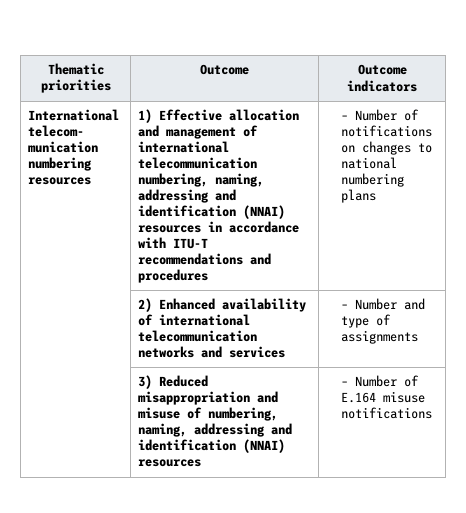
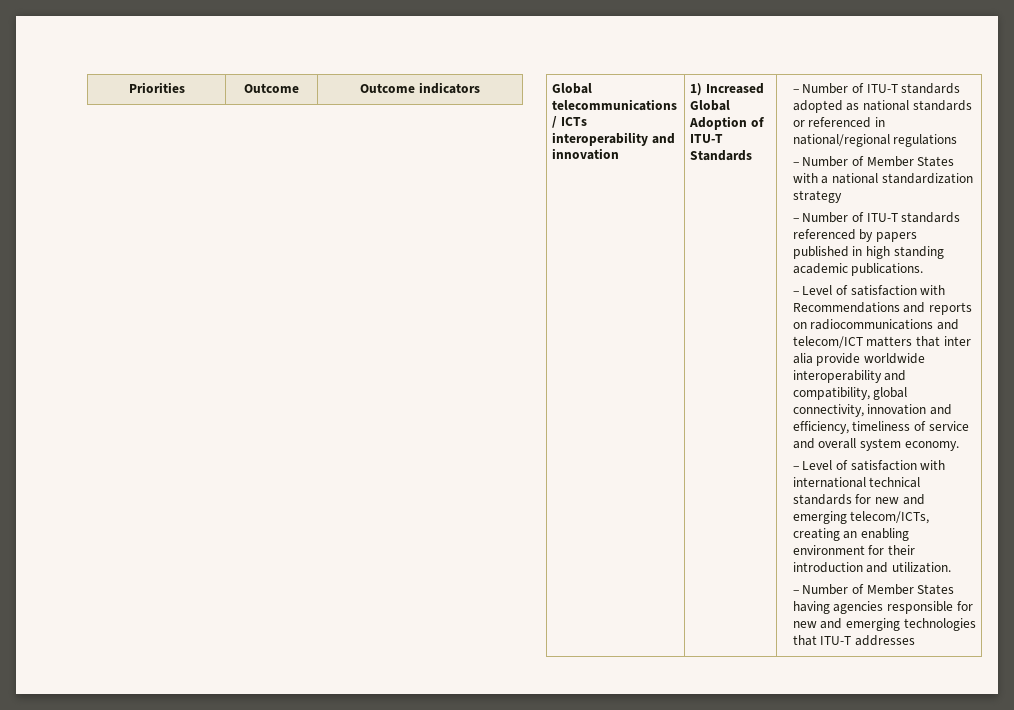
- Thematic priorities | Outcome | Outcome indicators
+ Priorities | Outcome | Outcome indicators
- International telecom- munication numbering resources | 1) Effective allocation and management of international telecommunication numbering, naming, addressing and identification (NNAI) resources in accordance with ITU-T recommendations and procedures | – Number of notifications on changes to national numbering plans
- | 2) Enhanced availability of international telecommunication networks and services | – Number and type of assignments
- | 3) Reduced misappropriation and misuse of numbering, naming, addressing and identification (NNAI) resources | – Number of E.164 misuse notifications
+ Global telecommunications / ICTs interoperability and innovation | 1) Increased Global Adoption of ITU-T Standards | – Number of ITU-T standards adopted as national standards or referenced in national/regional regulations
+ – Number of Member States with a national standardization strategy
+ – Number of ITU-T standards referenced by papers published in high standing academic publications.
+ – Level of satisfaction with Recommendations and reports on radiocommunications and telecom/ICT matters that inter alia provide worldwide interoperability and compatibility, global connectivity, innovation and efficiency, timeliness of service and overall system economy.
+ – Level of satisfaction with international technical standards for new and emerging telecom/ICTs, creating an enabling environment for their introduction and utilization.
+ – Number of Member States having agencies responsible for new and emerging technologies that ITU-T addresses

